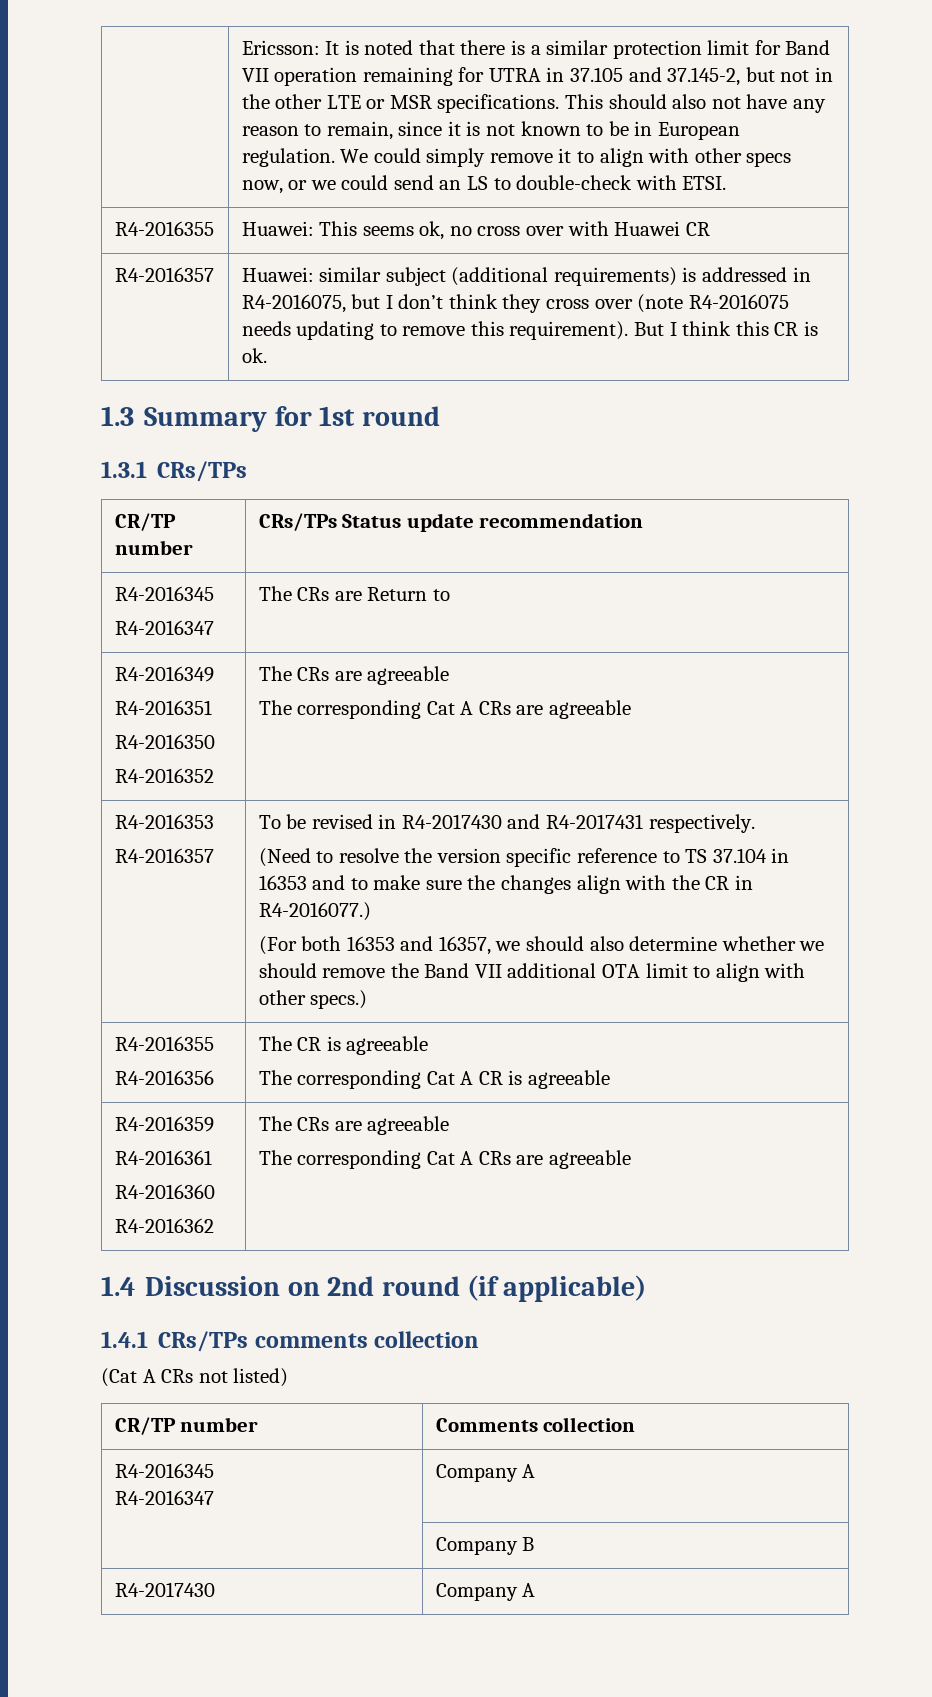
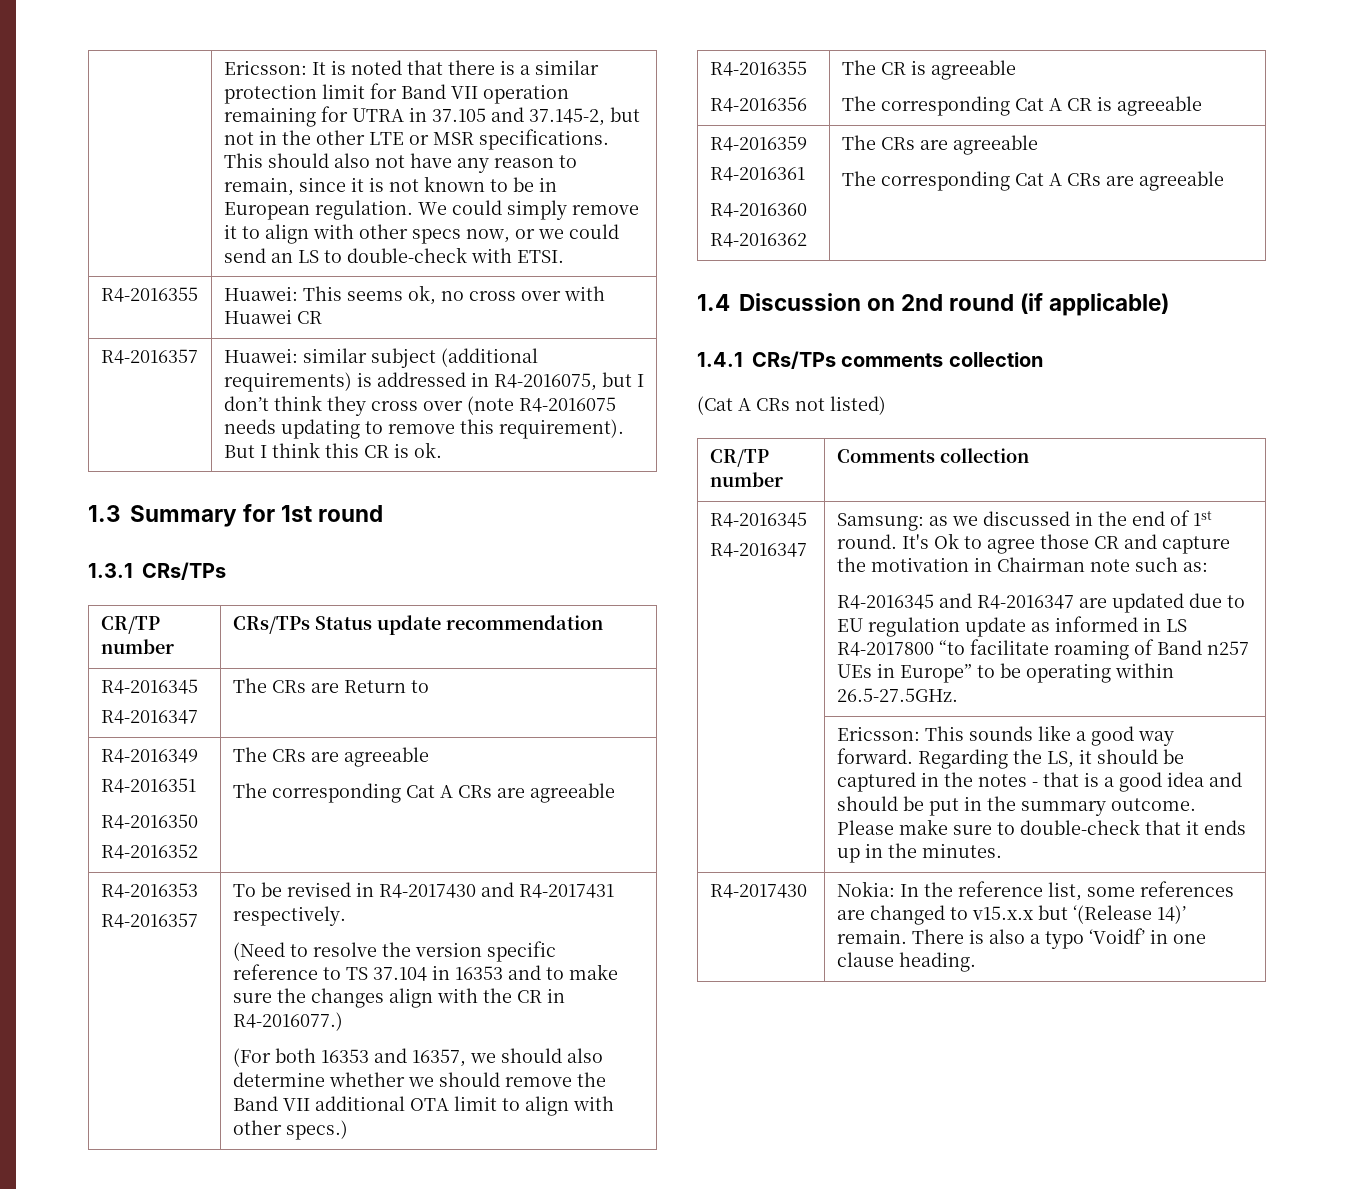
- R4-2016347 | Company A
- | Company B
- R4-2017430 | Company A
+ R4-2016347 | Samsung: as we discussed in the end of 1st round. It's Ok to agree those CR and capture the motivation in Chairman note such as:
+ R4-2016345 and R4-2016347 are updated due to EU regulation update as informed in LS R4-2017800 “to facilitate roaming of Band n257 UEs in Europe” to be operating within 26.5-27.5GHz.
+ | Ericsson: This sounds like a good way forward. Regarding the LS, it should be captured in the notes - that is a good idea and should be put in the summary outcome. Please make sure to double-check that it ends up in the minutes.
+ R4-2017430 | Nokia: In the reference list, some references are changed to v15.x.x but ‘(Release 14)’ remain. There is also a typo ‘Voidf’ in one clause heading.

